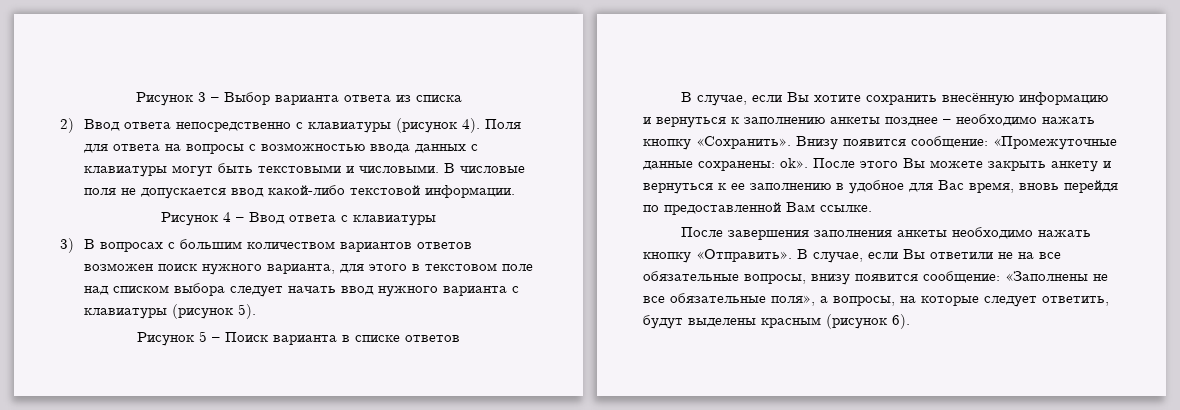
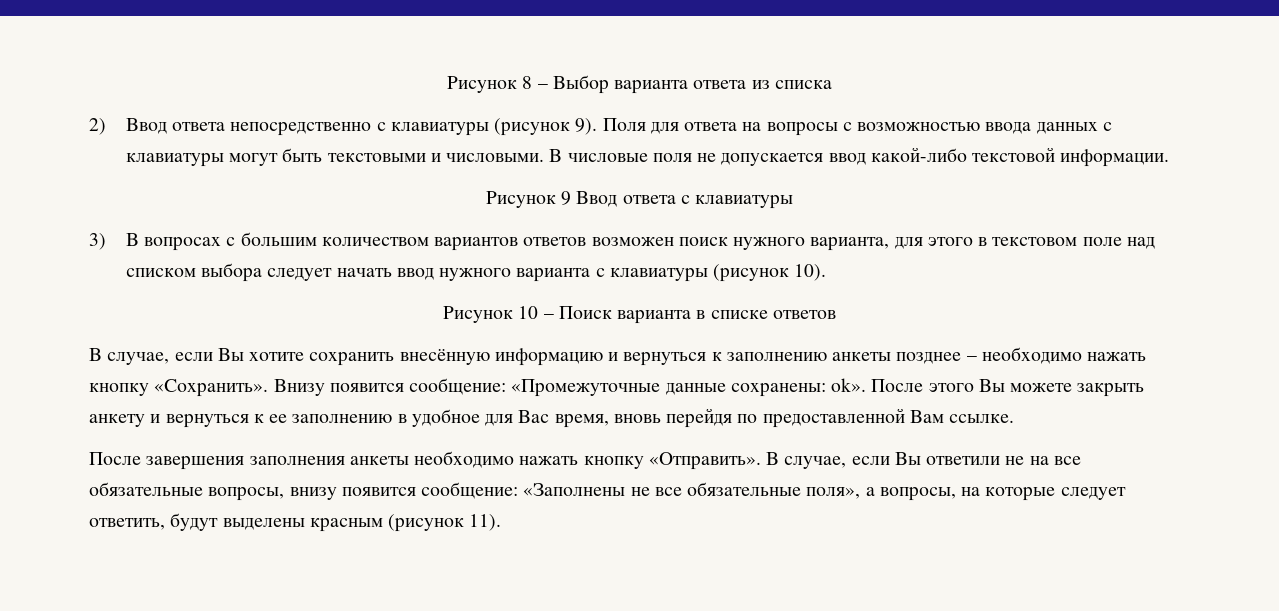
- Рисунок 3 – Выбор варианта ответа из списка
+ Рисунок 8 – Выбор варианта ответа из списка
- 2) Ввод ответа непосредственно с клавиатуры (рисунок 4).
+ 2) Ввод ответа непосредственно с клавиатуры (рисунок 9).
- Рисунок 4 – Ввод ответа с клавиатуры
+ Рисунок 9 Ввод ответа с клавиатуры
- 3) В вопросах с большим количеством вариантов ответов возможен поиск нужного варианта, для этого в текстовом поле над списком выбора следует начать ввод нужного варианта с клавиатуры (рисунок 5).
- Рисунок 5 – Поиск варианта в списке ответов
+ 3) В вопросах с большим количеством вариантов ответов возможен поиск нужного варианта, для этого в текстовом поле над списком выбора следует начать ввод нужного варианта с клавиатуры (рисунок 10).
+ Рисунок 10 – Поиск варианта в списке ответов
- В случае, если Вы ответили не на все обязательные вопросы, внизу появится сообщение: «Заполнены не все обязательные поля», а вопросы, на которые следует ответить, будут выделены красным (рисунок 6).
+ В случае, если Вы ответили не на все обязательные вопросы, внизу появится сообщение: «Заполнены не все обязательные поля», а вопросы, на которые следует ответить, будут выделены красным (рисунок 11).

